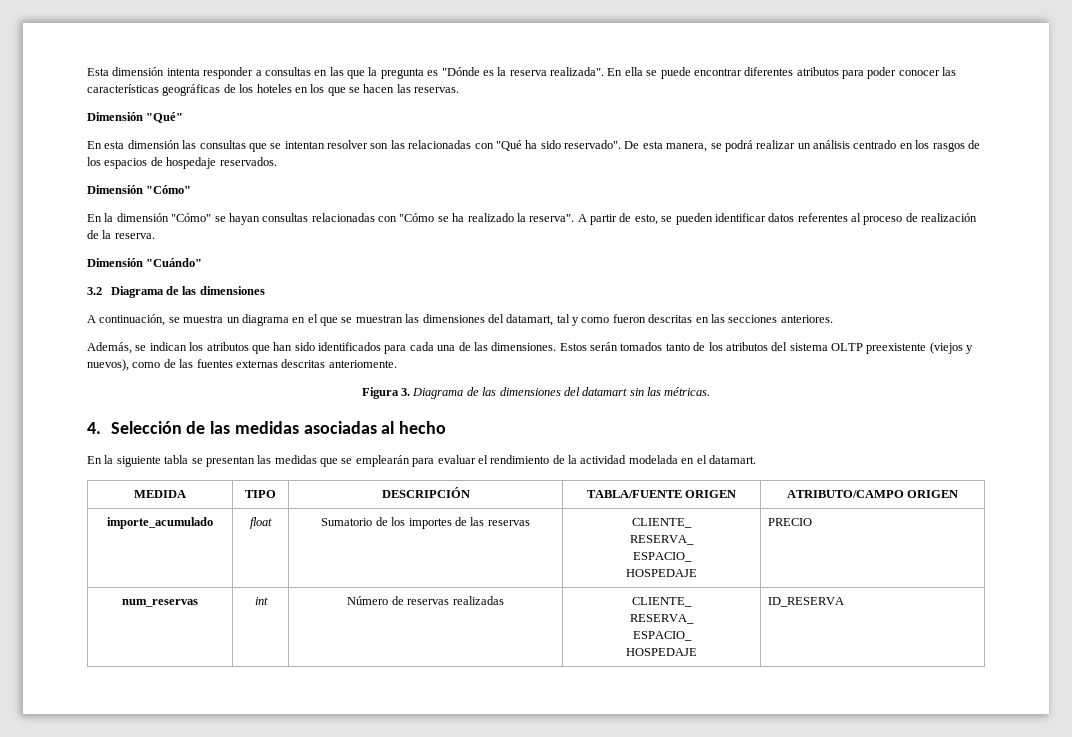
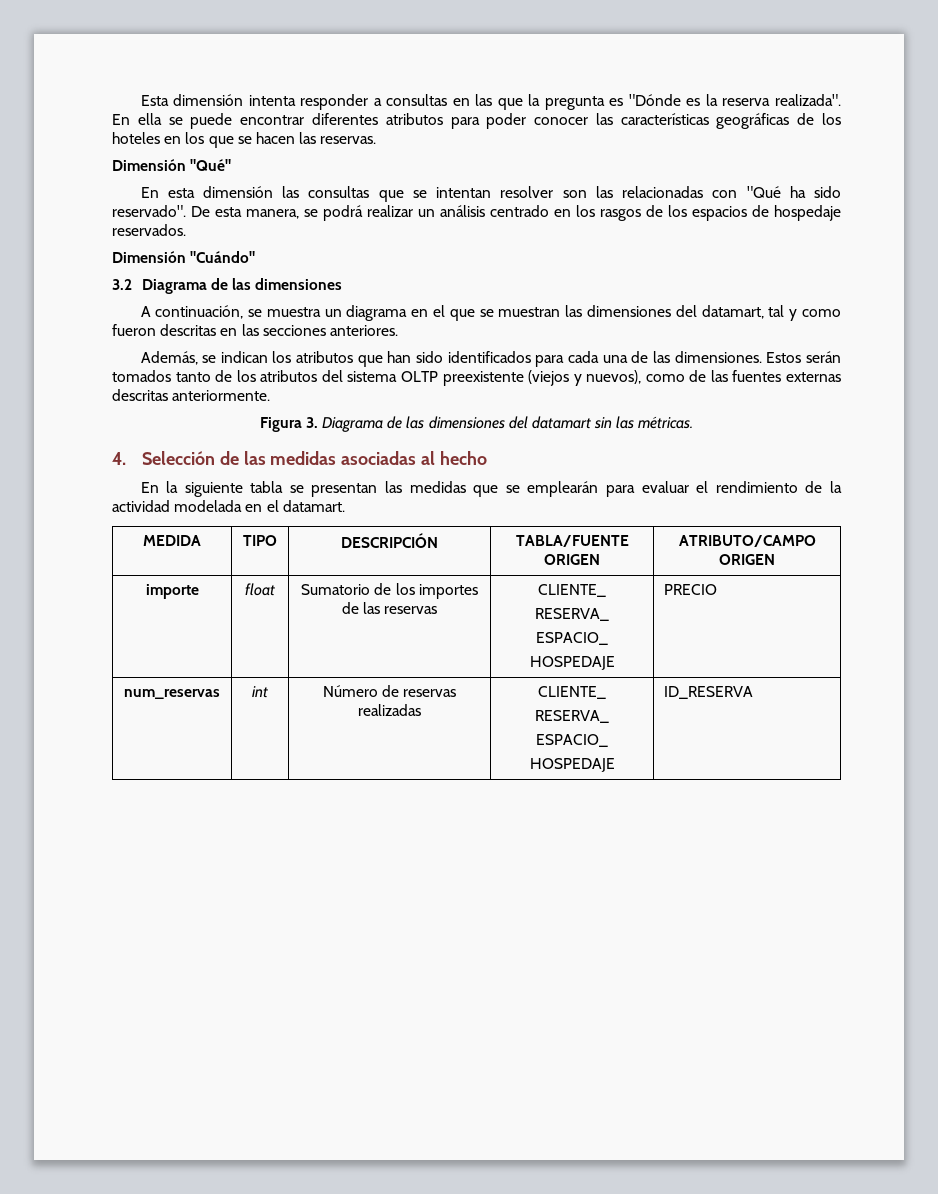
- Dimensión "Cómo"
- En la dimensión "Cómo" se hayan consultas relacionadas con "Cómo se ha realizado la reserva". A partir de esto, se pueden identificar datos referentes al proceso de realización de la reserva.
- Estos serán tomados tanto de los atributos del sistema OLTP preexistente (viejos y nuevos), como de las fuentes externas descritas anteriomente.
+ Estos serán tomados tanto de los atributos del sistema OLTP preexistente (viejos y nuevos), como de las fuentes externas descritas anteriormente.
- importe_acumulado | float | Sumatorio de los importes de las reservas | CLIENTE_
+ importe | float | Sumatorio de los importes de las reservas | CLIENTE_

